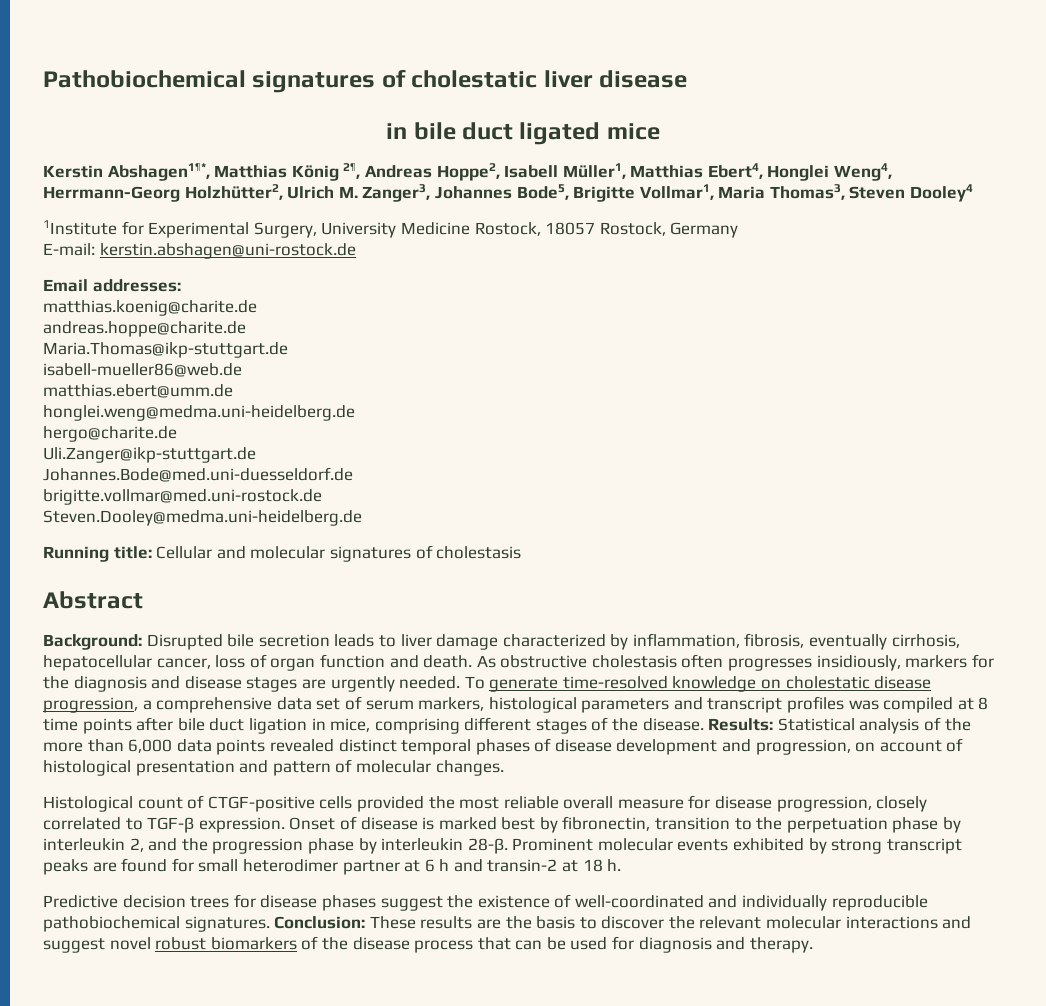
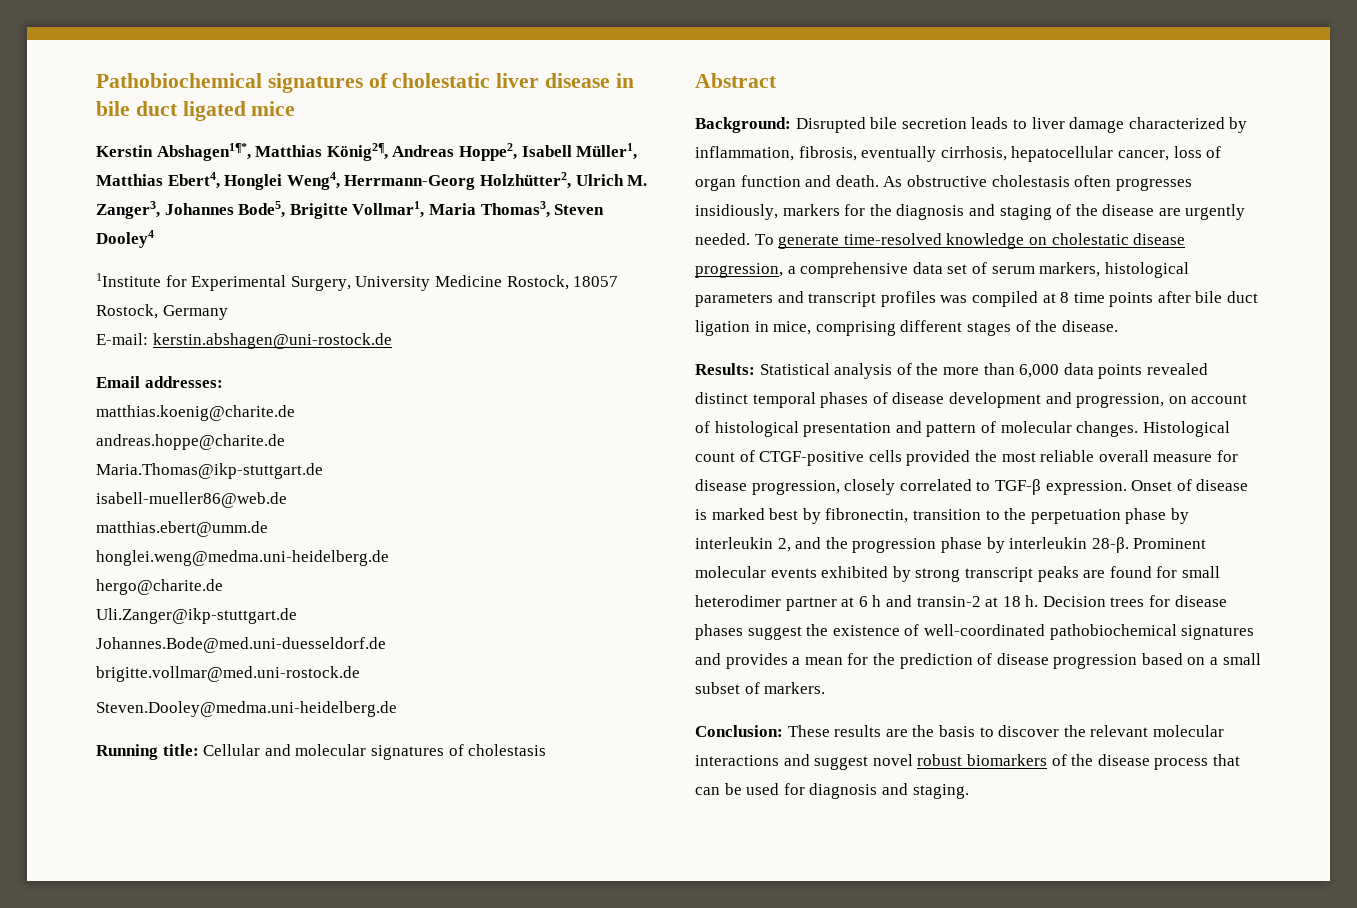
- Pathobiochemical signatures of cholestatic liver disease
- in bile duct ligated mice
+ Pathobiochemical signatures of cholestatic liver disease in bile duct ligated mice
- Kerstin Abshagen1¶*, Matthias König 2¶, Andreas Hoppe2, Isabell Müller1, Matthias Ebert4, Honglei Weng4, Herrmann-Georg Holzhütter2, Ulrich M. Zanger3, Johannes Bode5, Brigitte Vollmar1, Maria Thomas3, Steven Dooley4
+ Kerstin Abshagen1¶*, Matthias König2¶, Andreas Hoppe2, Isabell Müller1, Matthias Ebert4, Honglei Weng4, Herrmann-Georg Holzhütter2, Ulrich M. Zanger3, Johannes Bode5, Brigitte Vollmar1, Maria Thomas3, Steven Dooley4
- As obstructive cholestasis often progresses insidiously, markers for the diagnosis and disease stages are urgently needed.
+ As obstructive cholestasis often progresses insidiously, markers for the diagnosis and staging of the disease are urgently needed.
- To generate time-resolved knowledge on cholestatic disease progression, a comprehensive data set of serum markers, histological parameters and transcript profiles was compiled at 8 time points after bile duct ligation in mice, comprising different stages of the disease. Results:
+ To generate time-resolved knowledge on cholestatic disease progression, a comprehensive data set of serum markers, histological parameters and transcript profiles was compiled at 8 time points after bile duct ligation in mice, comprising different stages of the disease.
+ Results:
- Statistical analysis of the more than 6,000 data points revealed distinct temporal phases of disease development and progression, on account of histological presentation and pattern of molecular changes.
- Histological count of CTGF-positive cells provided the most reliable overall measure for disease progression, closely correlated to TGF-β expression.
+ Statistical analysis of the more than 6,000 data points revealed distinct temporal phases of disease development and progression, on account of histological presentation and pattern of molecular changes. Histological count of CTGF-positive cells provided the most reliable overall measure for disease progression, closely correlated to TGF-β expression.
- Prominent molecular events exhibited by strong transcript peaks are found for small heterodimer partner at 6 h and transin-2 at 18 h.
- Predictive decision trees for disease phases suggest the existence of well-coordinated and individually reproducible pathobiochemical signatures. Conclusion: These results are the basis to discover the relevant molecular interactions and suggest novel robust biomarkers of the disease process that can be used for diagnosis and therapy.
+ Prominent molecular events exhibited by strong transcript peaks are found for small heterodimer partner at 6 h and transin-2 at 18 h. Decision trees for disease phases suggest the existence of well-coordinated pathobiochemical signatures and provides a mean for the prediction of disease progression based on a small subset of markers.
+ Conclusion: These results are the basis to discover the relevant molecular interactions and suggest novel robust biomarkers of the disease process that can be used for diagnosis and staging.

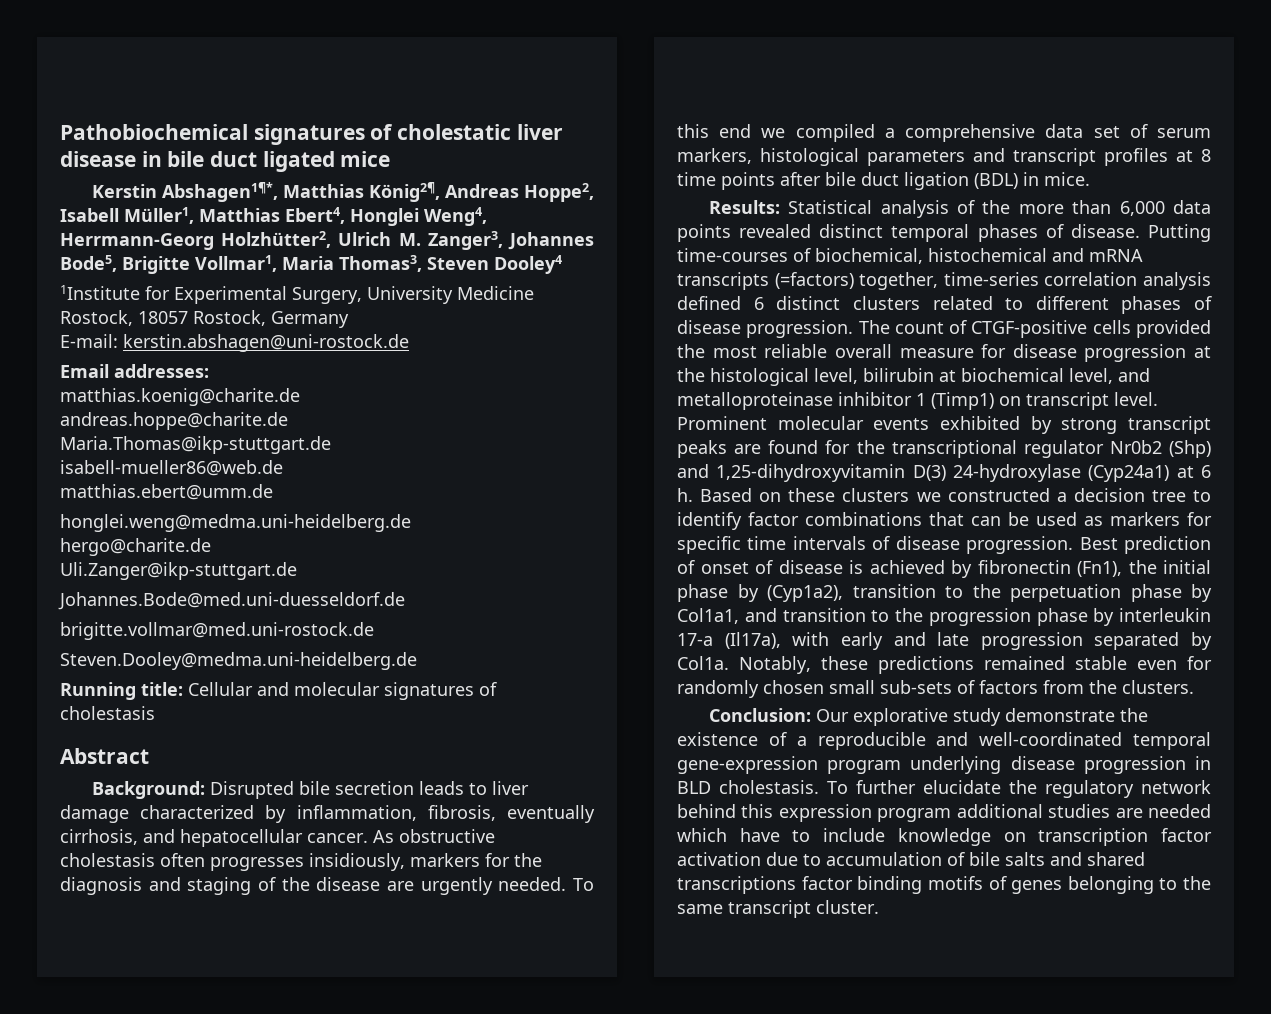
- Background: Disrupted bile secretion leads to liver damage characterized by inflammation, fibrosis, eventually cirrhosis, hepatocellular cancer, loss of organ function and death.
+ Background: Disrupted bile secretion leads to liver damage characterized by inflammation, fibrosis, eventually cirrhosis, and hepatocellular cancer.
- To generate time-resolved knowledge on cholestatic disease progression, a comprehensive data set of serum markers, histological parameters and transcript profiles was compiled at 8 time points after bile duct ligation in mice, comprising different stages of the disease.
+ To this end we compiled a comprehensive data set of serum markers, histological parameters and transcript profiles at 8 time points after bile duct ligation (BDL) in mice.
- Results: Statistical analysis of the more than 6,000 data points revealed distinct temporal phases of disease development and progression, on account of histological presentation and pattern of molecular changes. Histological count of CTGF-positive cells provided the most reliable overall measure for disease progression, closely correlated to TGF-β expression. Onset of disease is marked best by fibronectin, transition to the perpetuation phase by interleukin 2, and the progression phase by interleukin 28-β.
+ Results: Statistical analysis of the more than 6,000 data points revealed distinct temporal phases of disease. Putting time-courses of biochemical, histochemical and mRNA transcripts (=factors) together, time-series correlation analysis defined 6 distinct clusters related to different phases of disease progression. The count of CTGF-positive cells provided the most reliable overall measure for disease progression at the histological level, bilirubin at biochemical level, and metalloproteinase inhibitor 1 (Timp1) on transcript level.
- Prominent molecular events exhibited by strong transcript peaks are found for small heterodimer partner at 6 h and transin-2 at 18 h. Decision trees for disease phases suggest the existence of well-coordinated pathobiochemical signatures and provides a mean for the prediction of disease progression based on a small subset of markers.
- Conclusion: These results are the basis to discover the relevant molecular interactions and suggest novel robust biomarkers of the disease process that can be used for diagnosis and staging.
+ Prominent molecular events exhibited by strong transcript peaks are found for the transcriptional regulator Nr0b2 (Shp) and 1,25-dihydroxyvitamin D(3) 24-hydroxylase (Cyp24a1) at 6 h. Based on these clusters we constructed a decision tree to identify factor combinations that can be used as markers for specific time intervals of disease progression. Best prediction of onset of disease is achieved by fibronectin (Fn1), the initial phase by (Cyp1a2), transition to the perpetuation phase by Col1a1, and transition to the progression phase by interleukin 17-a (Il17a), with early and late progression separated by Col1a. Notably, these predictions remained stable even for randomly chosen small sub-sets of factors from the clusters.
+ Conclusion: Our explorative study demonstrate the existence of a reproducible and well-coordinated temporal gene-expression program underlying disease progression in BLD cholestasis. To further elucidate the regulatory network behind this expression program additional studies are needed which have to include knowledge on transcription factor activation due to accumulation of bile salts and shared transcriptions factor binding motifs of genes belonging to the same transcript cluster.

